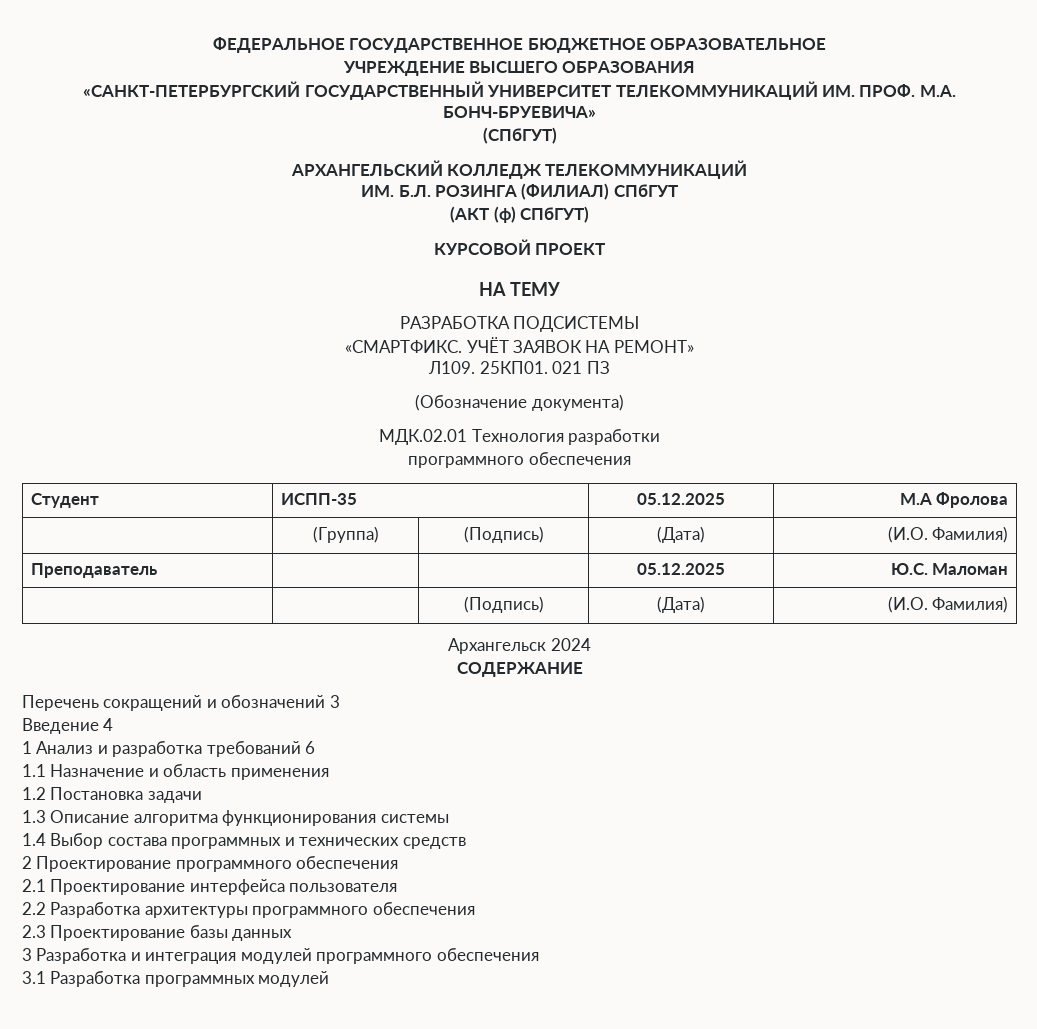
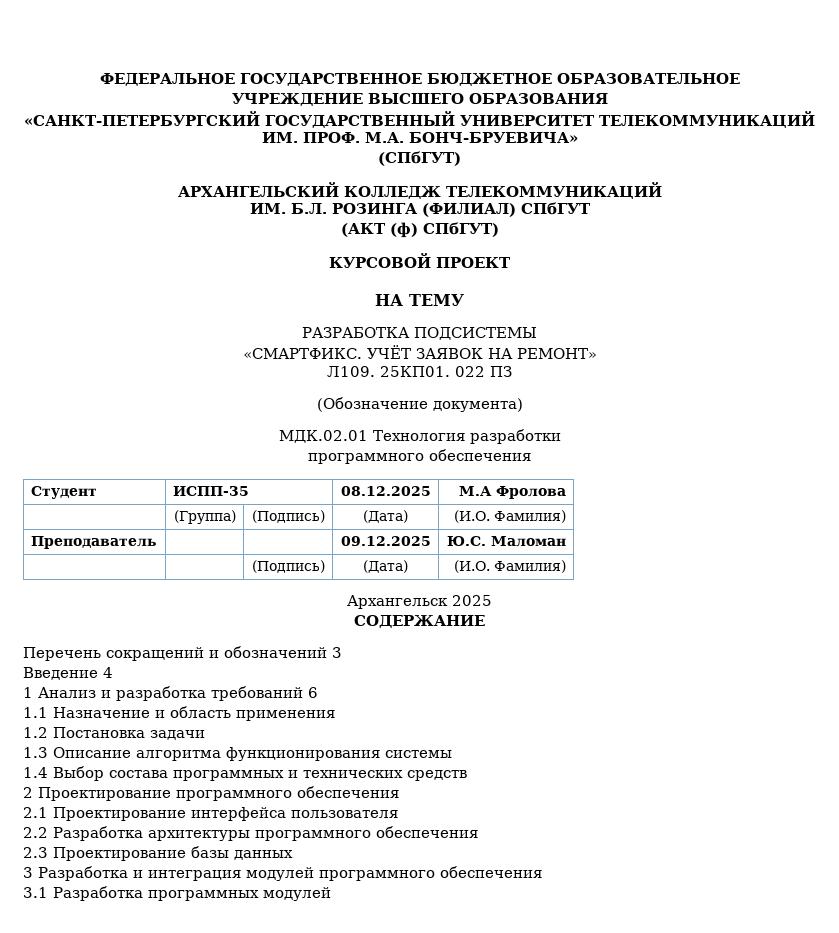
- 021 ПЗ
+ 022 ПЗ
- Студент | ИСПП-35 | 05.12.2025 | М.А Фролова
+ Студент | ИСПП-35 | 08.12.2025 | М.А Фролова
- Преподаватель | | | 05.12.2025 | Ю.С. Маломан
+ Преподаватель | | | 09.12.2025 | Ю.С. Маломан
- Архангельск 2024
+ Архангельск 2025

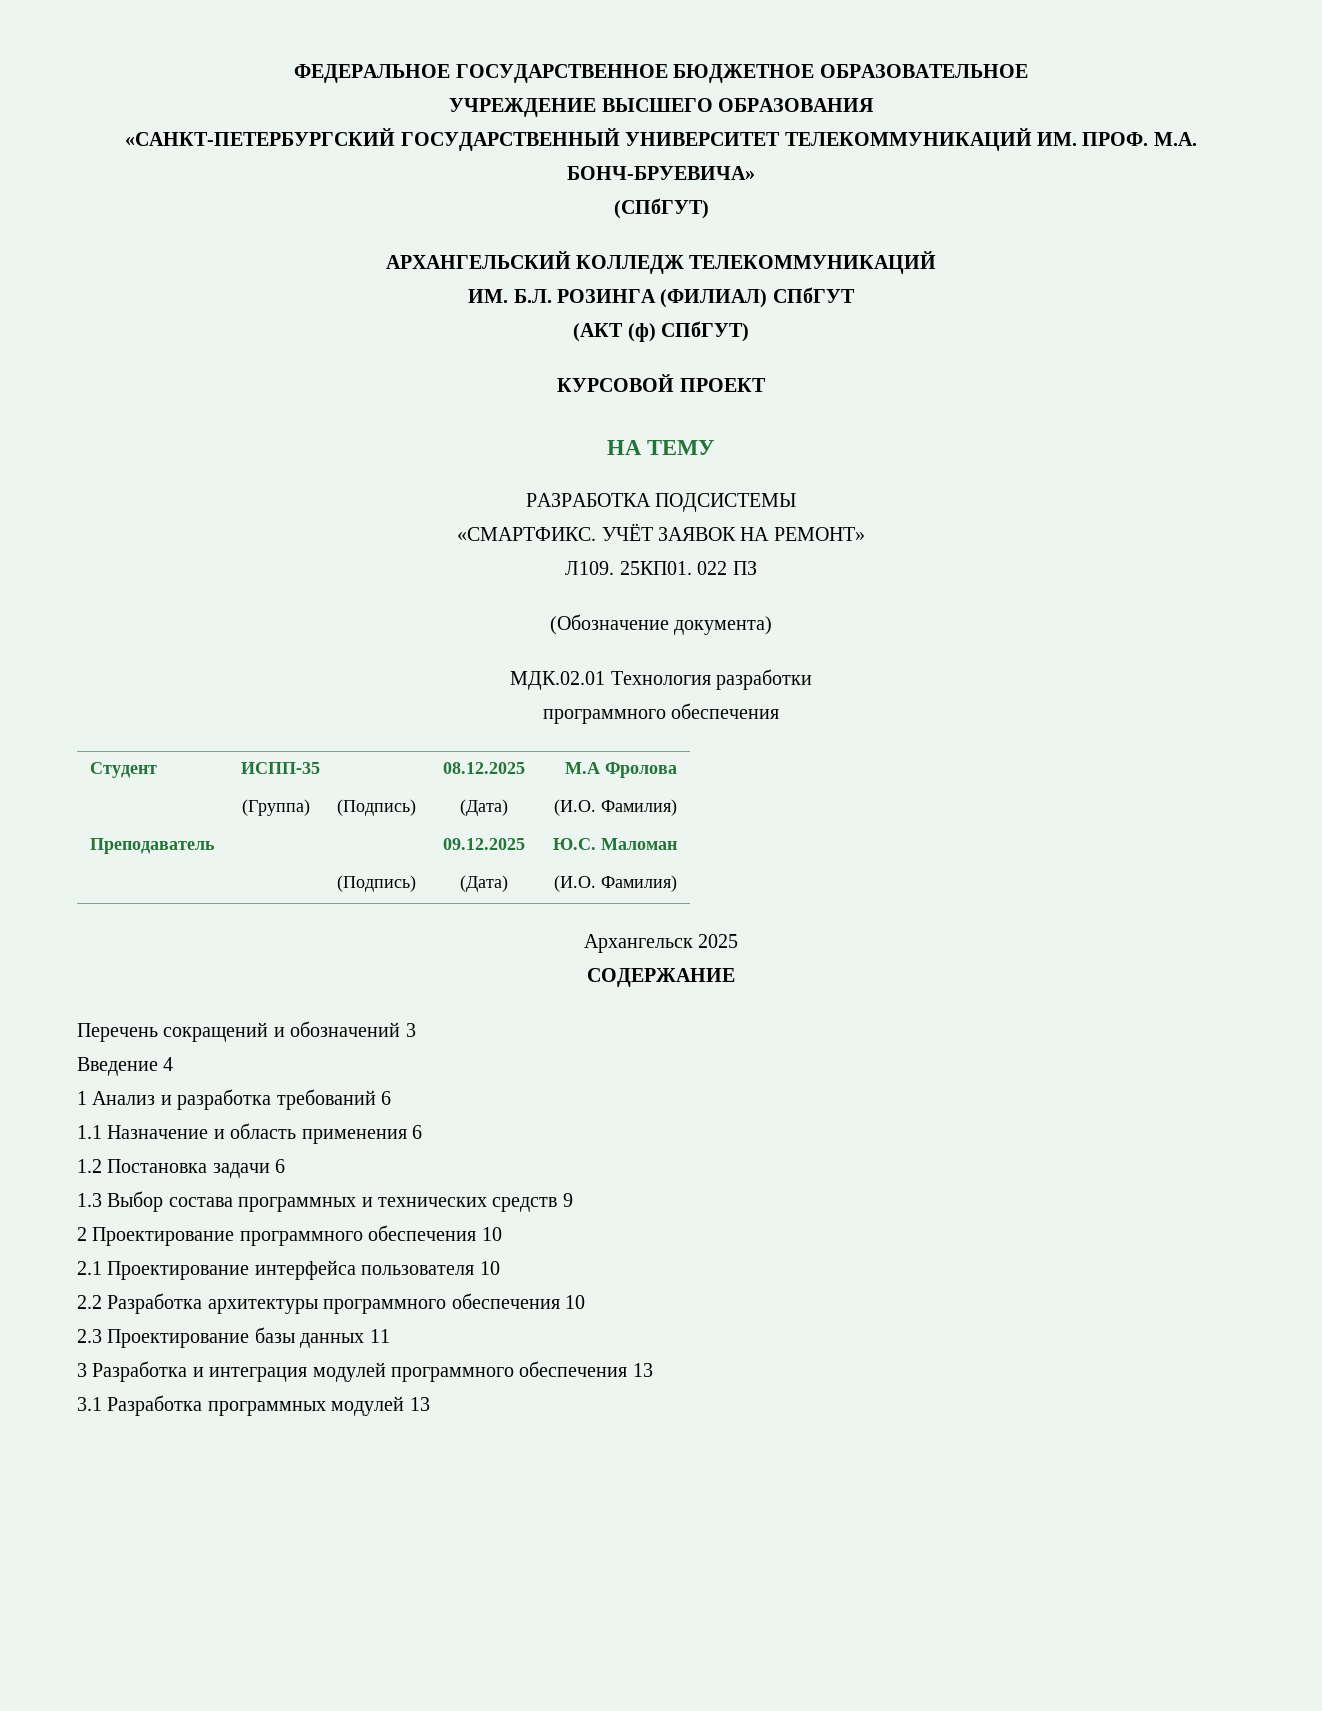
- 1.1 Назначение и область применения
+ 1.1 Назначение и область применения 6
- 1.2 Постановка задачи
+ 1.2 Постановка задачи 6
- 1.3 Описание алгоритма функционирования системы
- 1.4 Выбор состава программных и технических средств
+ 1.3 Выбор состава программных и технических средств 9
- 2 Проектирование программного обеспечения
+ 2 Проектирование программного обеспечения 10
- 2.1 Проектирование интерфейса пользователя
+ 2.1 Проектирование интерфейса пользователя 10
- 2.2 Разработка архитектуры программного обеспечения
+ 2.2 Разработка архитектуры программного обеспечения 10
- 2.3 Проектирование базы данных
+ 2.3 Проектирование базы данных 11
- 3 Разработка и интеграция модулей программного обеспечения
+ 3 Разработка и интеграция модулей программного обеспечения 13
- 3.1 Разработка программных модулей
+ 3.1 Разработка программных модулей 13

